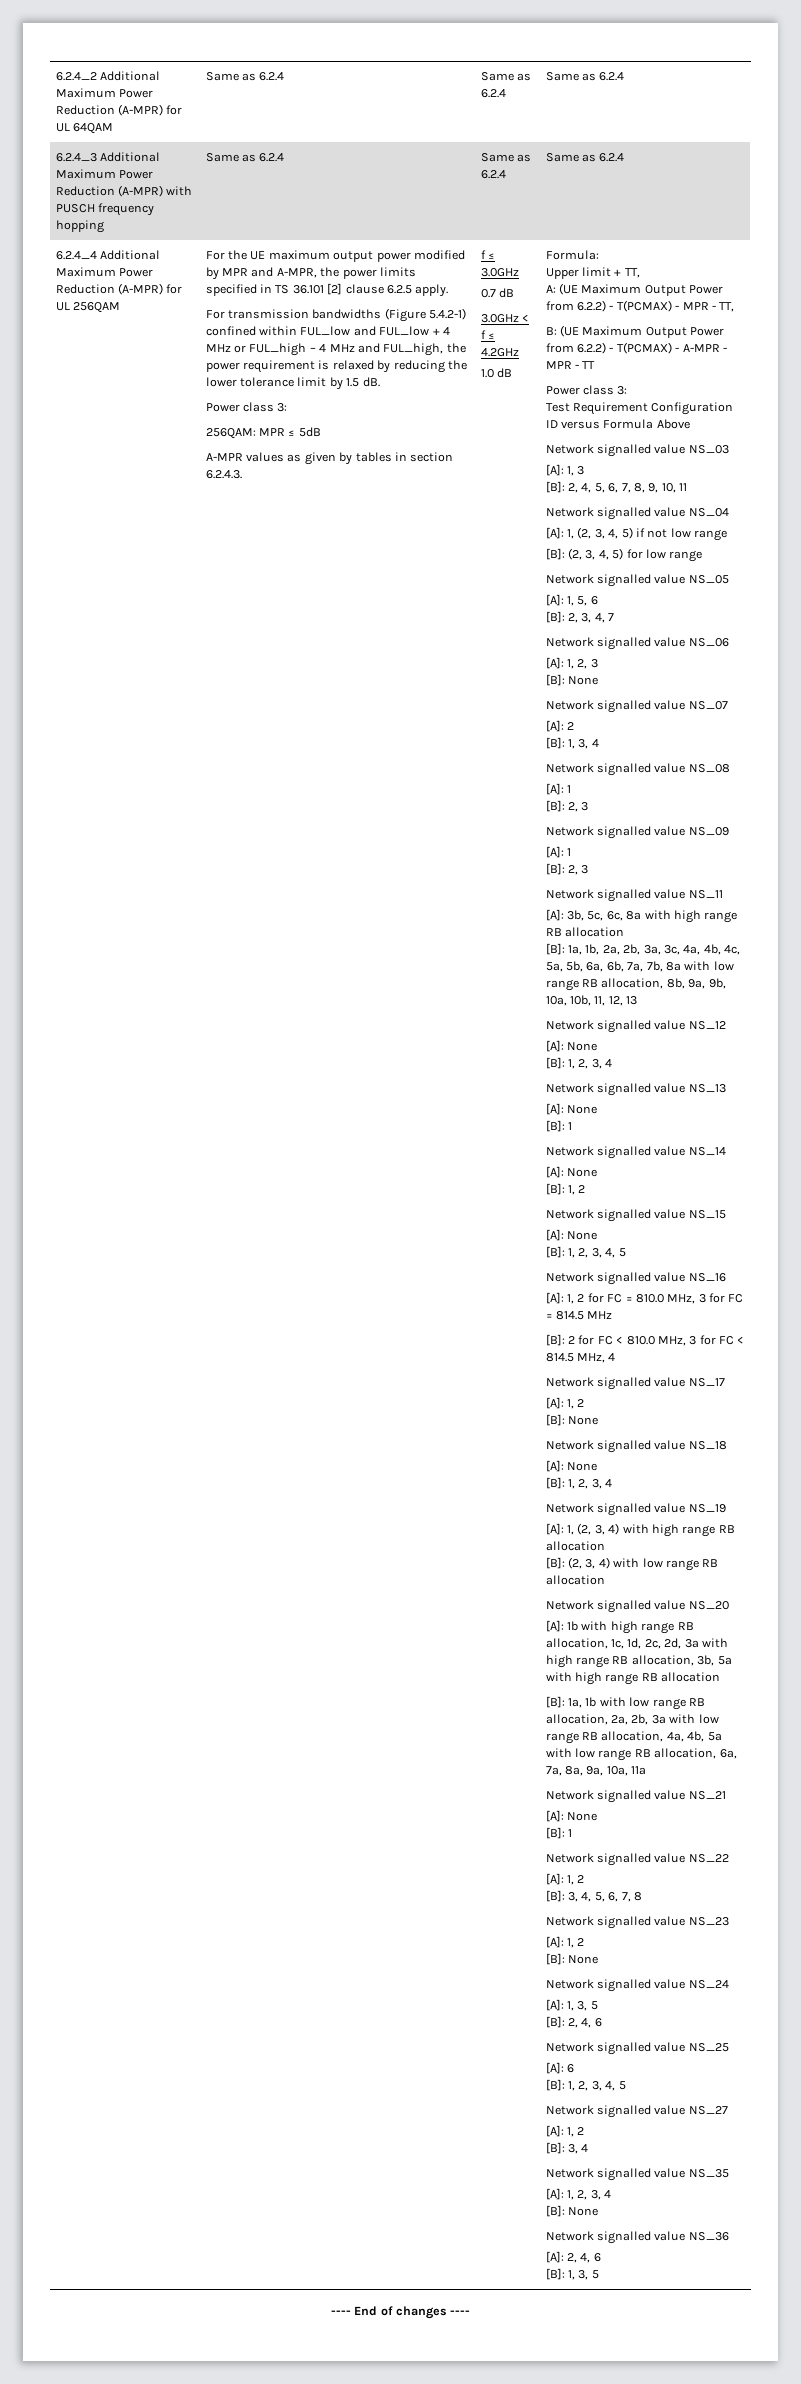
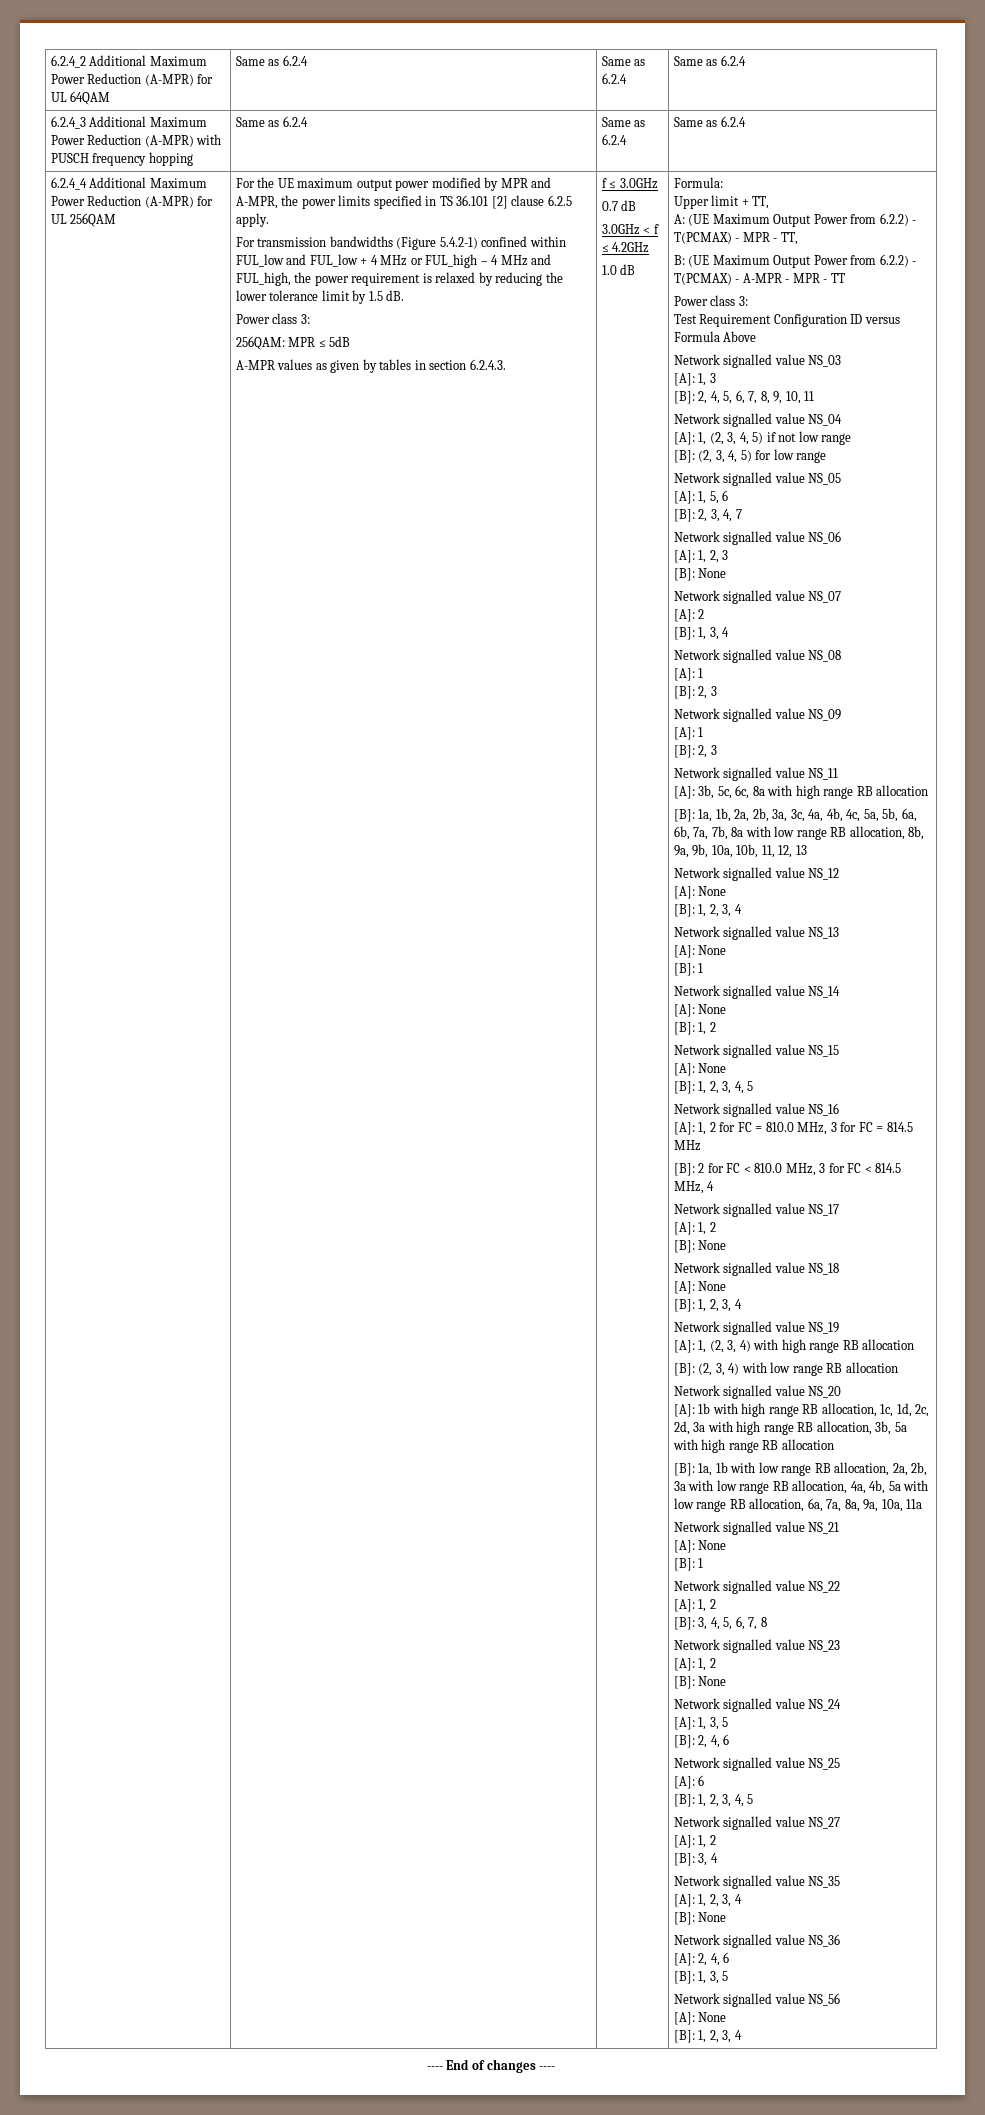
+ Network signalled value NS_56
+ [A]: None
+ [B]: 1, 2, 3, 4

